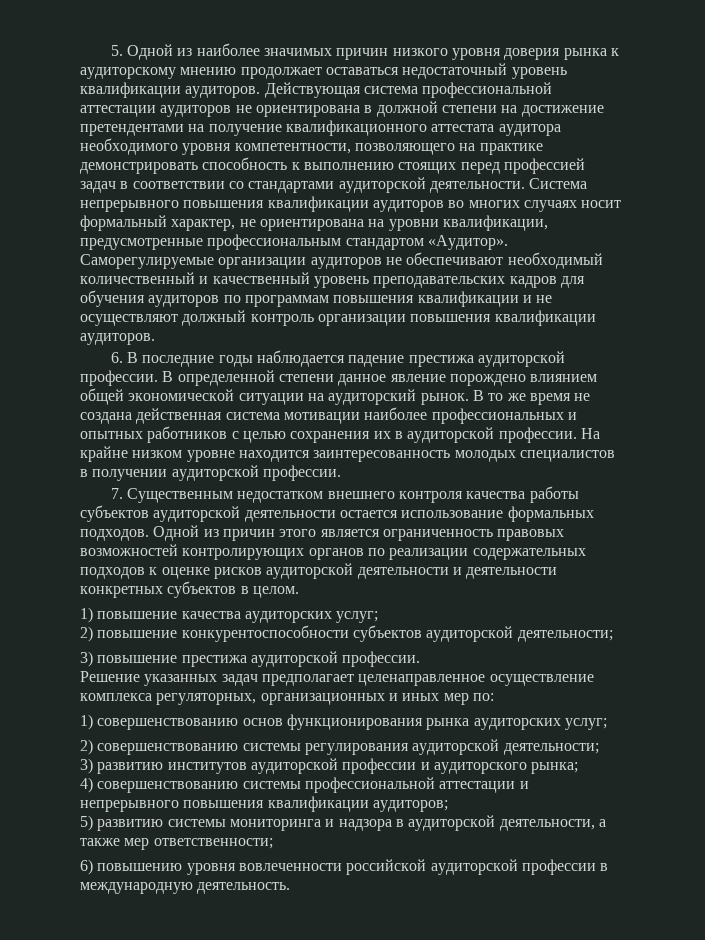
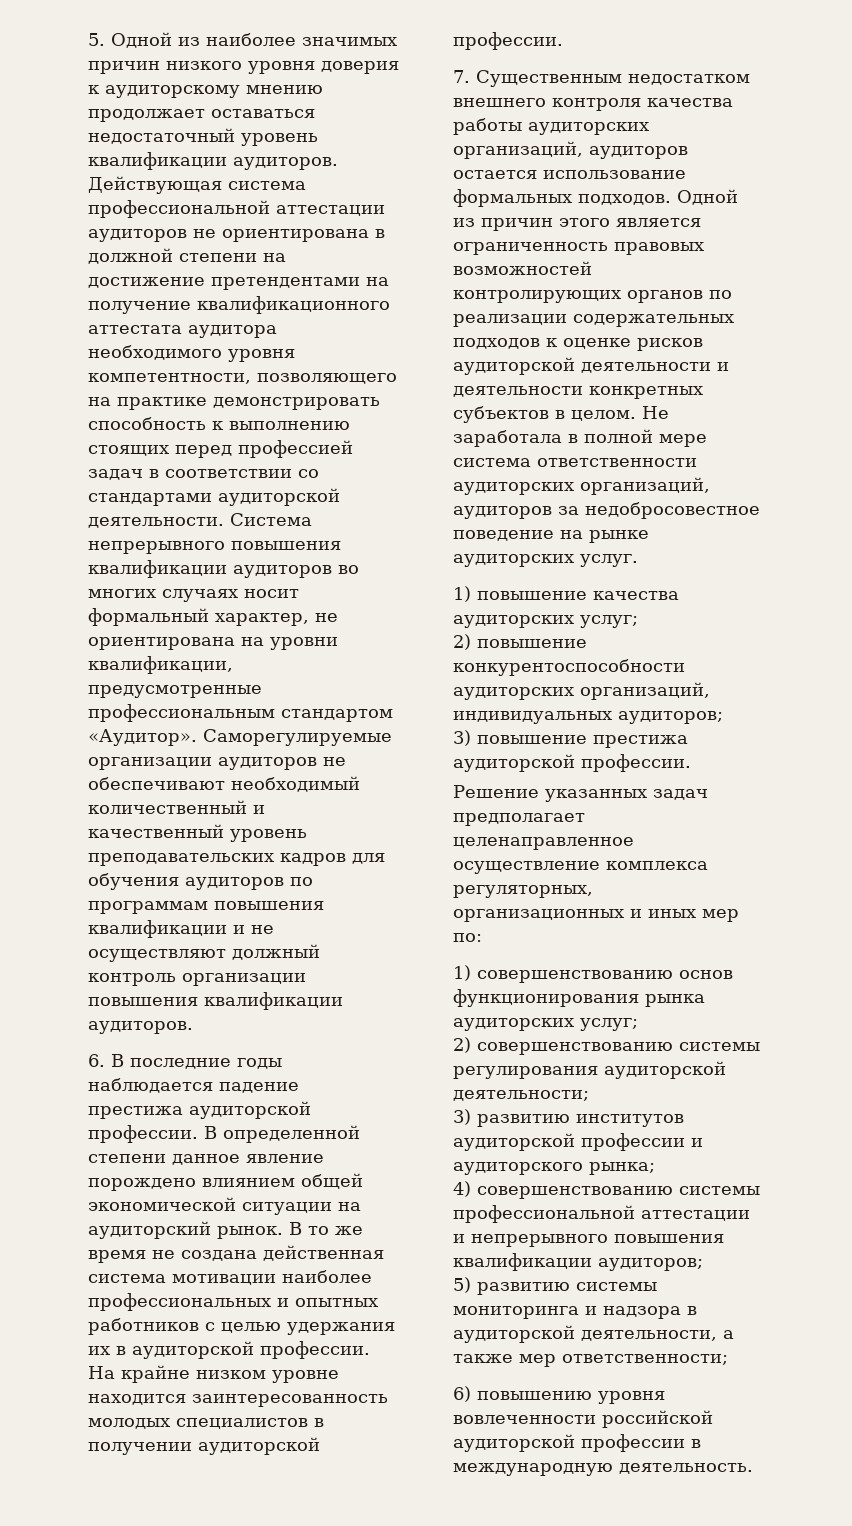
- 5. Одной из наиболее значимых причин низкого уровня доверия рынка к аудиторскому мнению продолжает оставаться недостаточный уровень квалификации аудиторов.
+ 5. Одной из наиболее значимых причин низкого уровня доверия к аудиторскому мнению продолжает оставаться недостаточный уровень квалификации аудиторов.
- В то же время не создана действенная система мотивации наиболее профессиональных и опытных работников с целью сохранения их в аудиторской профессии.
+ В то же время не создана действенная система мотивации наиболее профессиональных и опытных работников с целью удержания их в аудиторской профессии.
- 7. Существенным недостатком внешнего контроля качества работы субъектов аудиторской деятельности остается использование формальных подходов.
+ 7. Существенным недостатком внешнего контроля качества работы аудиторских организаций, аудиторов остается использование формальных подходов.
+ Не заработала в полной мере система ответственности аудиторских организаций, аудиторов за недобросовестное поведение на рынке аудиторских услуг.
- 2) повышение конкурентоспособности субъектов аудиторской деятельности;
+ 2) повышение конкурентоспособности аудиторских организаций, индивидуальных аудиторов;

